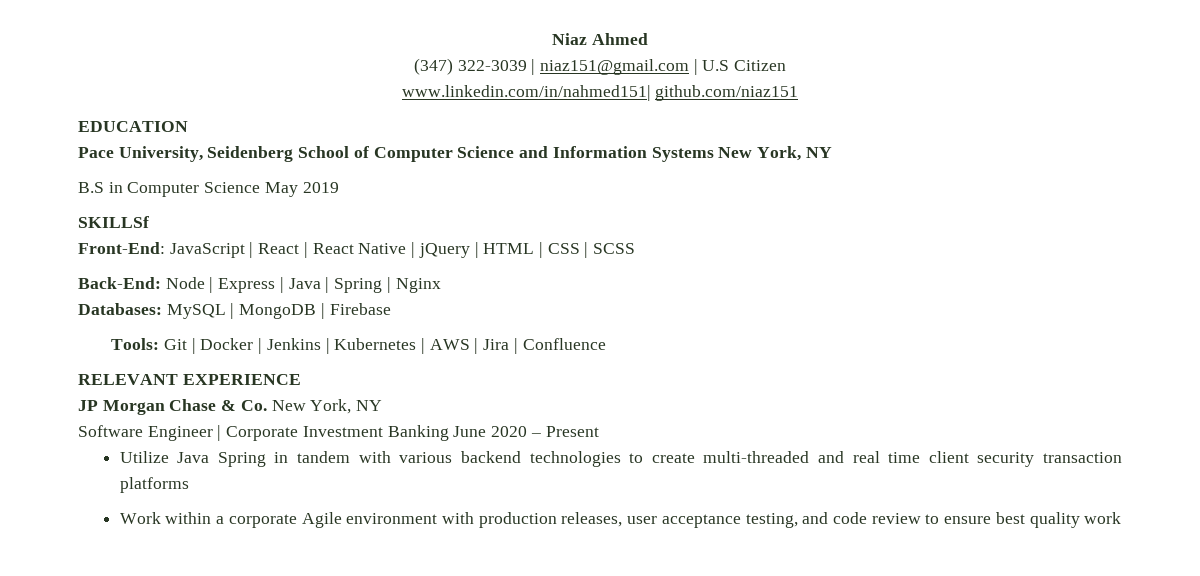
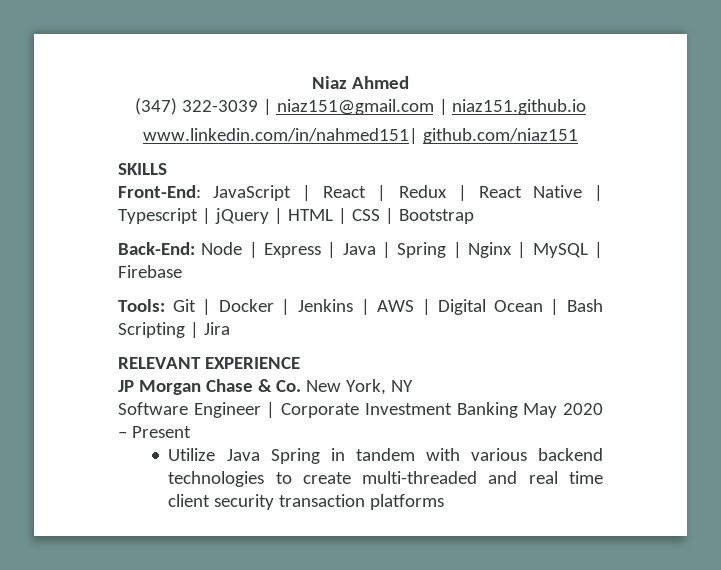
- (347) 322-3039 | niaz151@gmail.com | U.S Citizen
+ (347) 322-3039 | niaz151@gmail.com | niaz151.github.io
- EDUCATION
- Pace University, Seidenberg School of Computer Science and Information Systems New York, NY
- B.S in Computer Science May 2019
- SKILLSf
+ SKILLS
- Front-End: JavaScript | React | React Native | jQuery | HTML | CSS | SCSS
+ Front-End: JavaScript | React | Redux | React Native | Typescript | jQuery | HTML | CSS | Bootstrap
- Back-End: Node | Express | Java | Spring | Nginx
- Databases: MySQL | MongoDB | Firebase
+ Back-End: Node | Express | Java | Spring | Nginx | MySQL | Firebase
- Tools: Git | Docker | Jenkins | Kubernetes | AWS | Jira | Confluence
+ Tools: Git | Docker | Jenkins | AWS | Digital Ocean | Bash Scripting | Jira
- Software Engineer | Corporate Investment Banking June 2020 – Present
+ Software Engineer | Corporate Investment Banking May 2020 – Present
- Work within a corporate Agile environment with production releases, user acceptance testing, and code review to ensure best quality work

